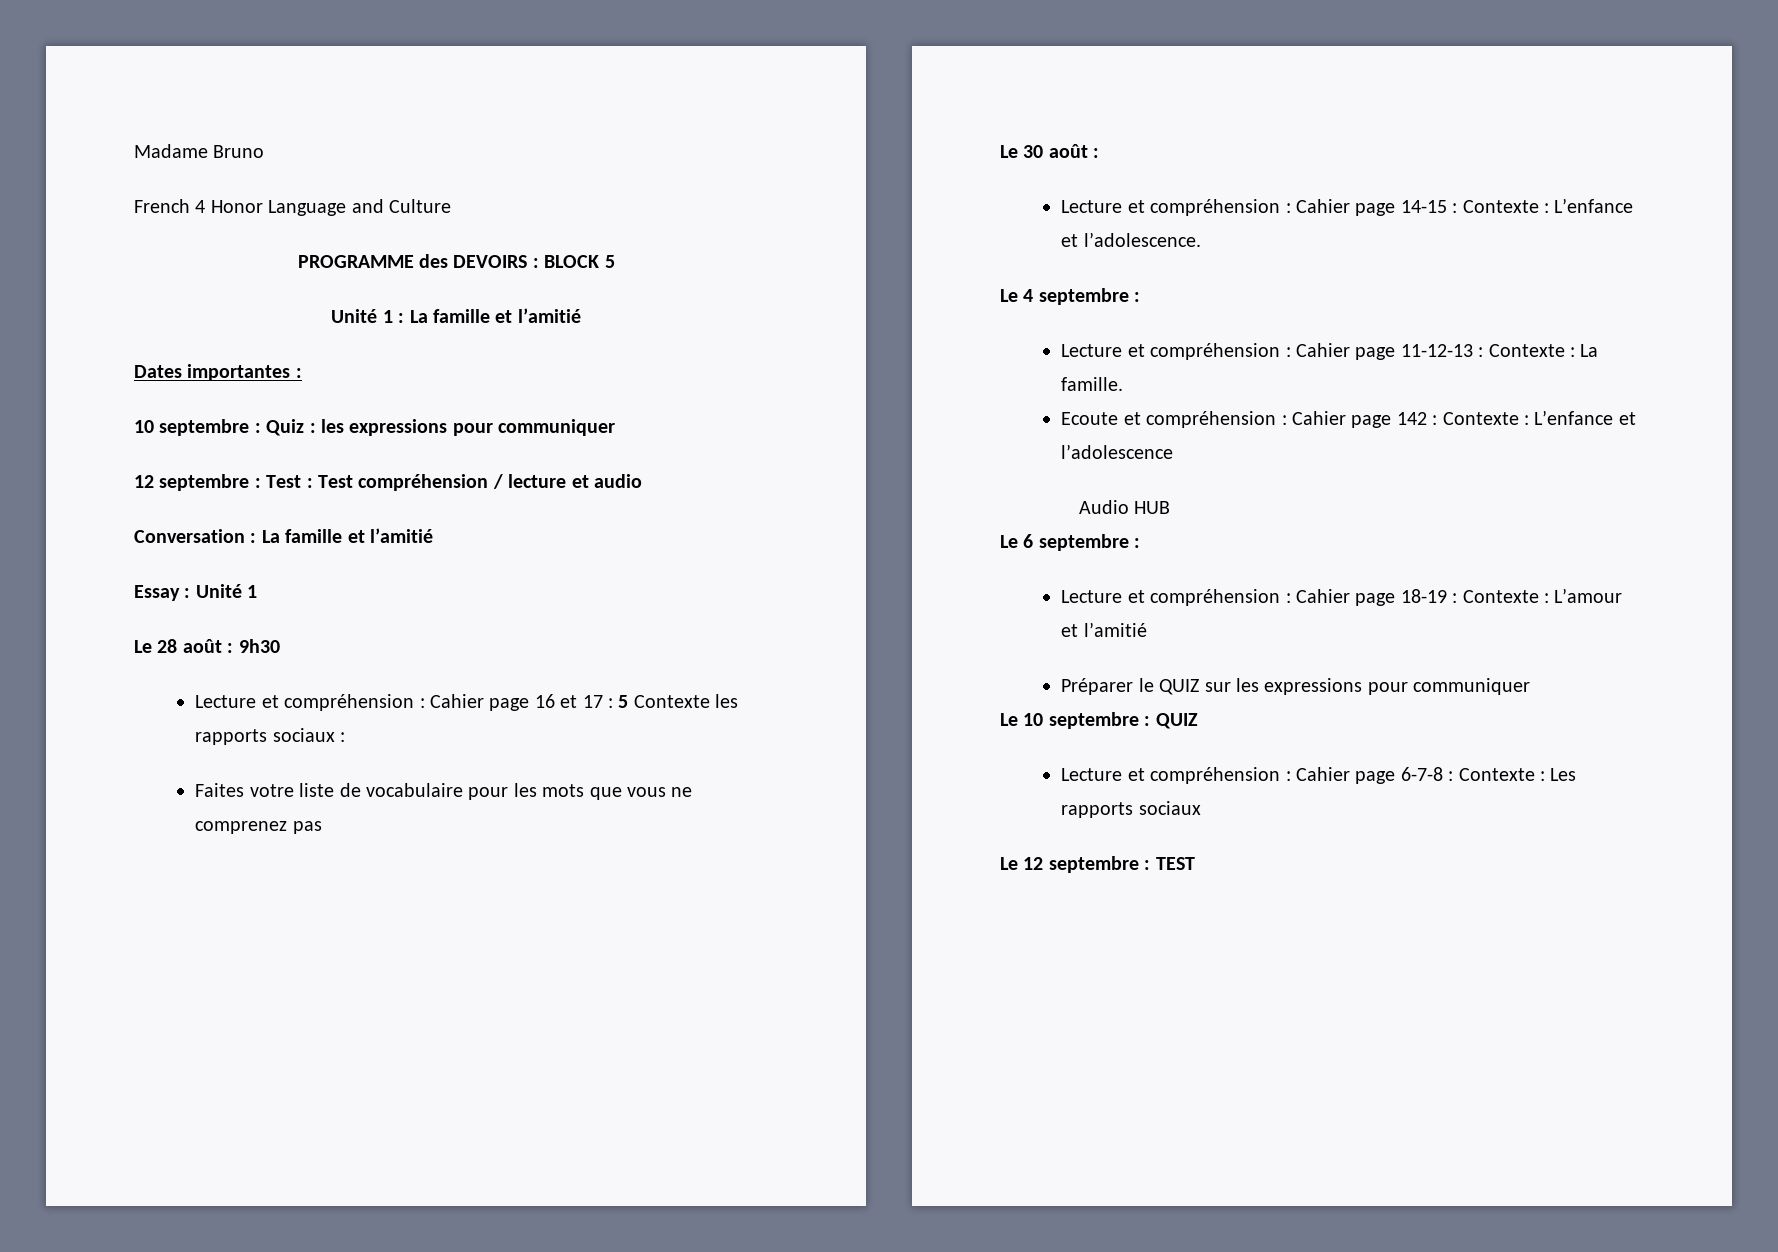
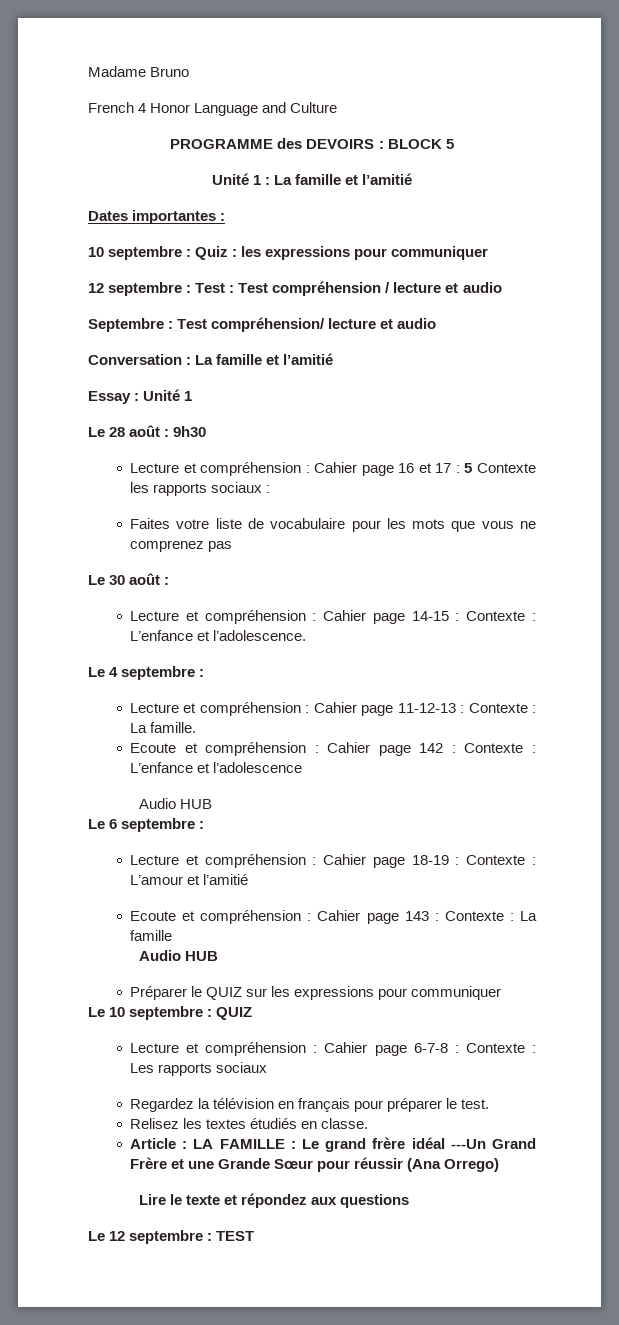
+ Septembre : Test compréhension/ lecture et audio
+ Ecoute et compréhension : Cahier page 143 : Contexte : La famille
+ Audio HUB
+ Regardez la télévision en français pour préparer le test.
+ Relisez les textes étudiés en classe.
+ Article : LA FAMILLE : Le grand frère idéal ---Un Grand Frère et une Grande Sœur pour réussir (Ana Orrego)
+ Lire le texte et répondez aux questions

